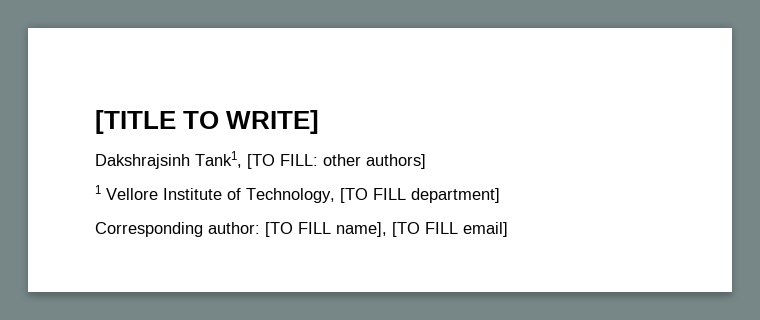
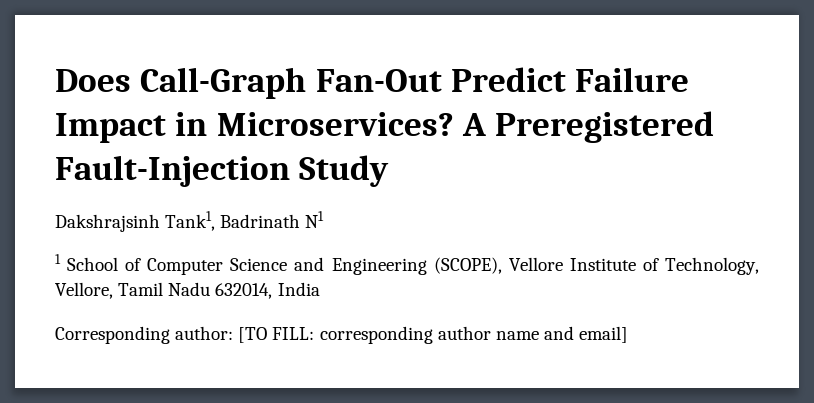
- [TITLE TO WRITE]
- Dakshrajsinh Tank1, [TO FILL: other authors]
- 1 Vellore Institute of Technology, [TO FILL department]
- Corresponding author: [TO FILL name], [TO FILL email]
+ Does Call-Graph Fan-Out Predict Failure Impact in Microservices? A Preregistered Fault-Injection Study
+ Dakshrajsinh Tank1, Badrinath N1
+ 1 School of Computer Science and Engineering (SCOPE), Vellore Institute of Technology, Vellore, Tamil Nadu 632014, India
+ Corresponding author: [TO FILL: corresponding author name and email]

